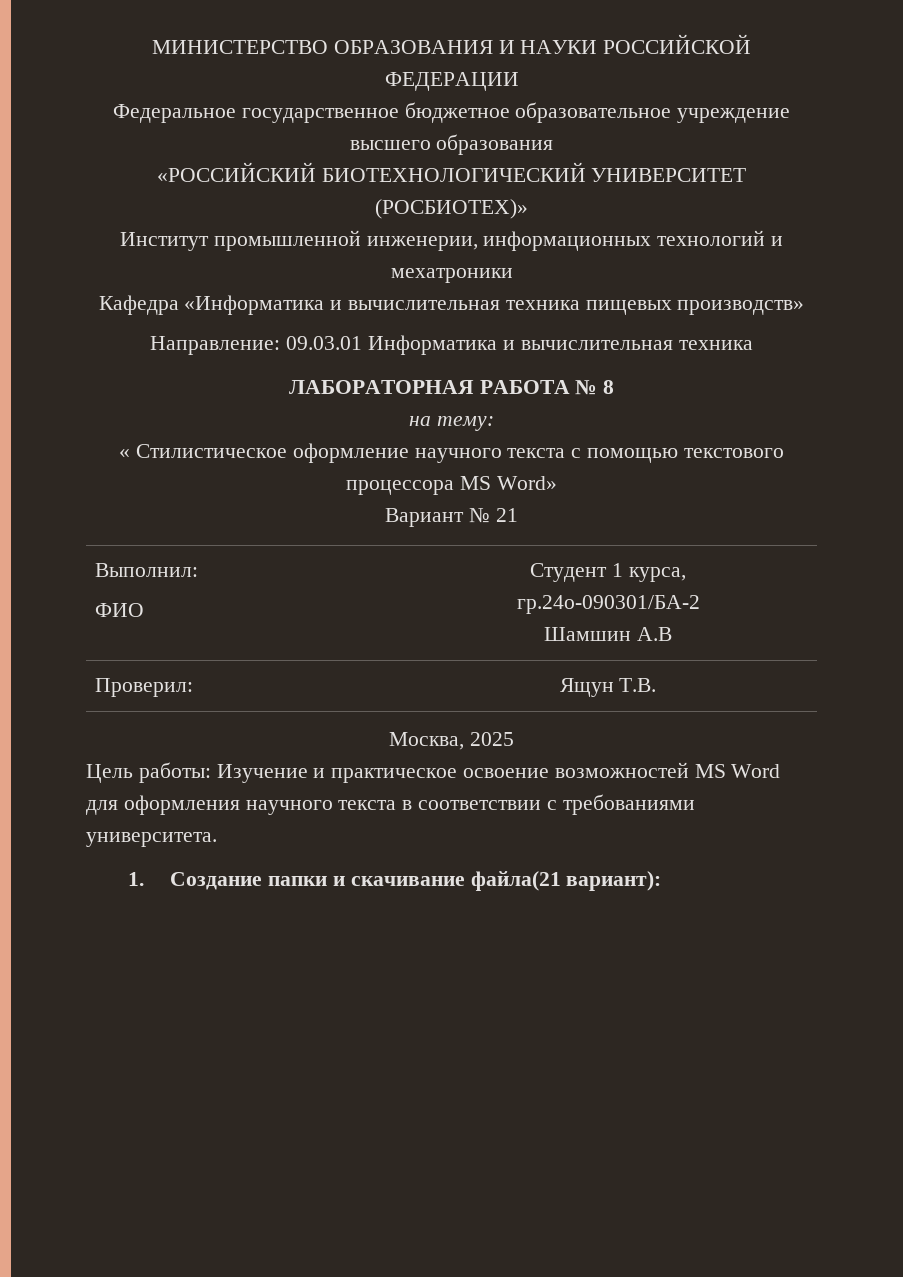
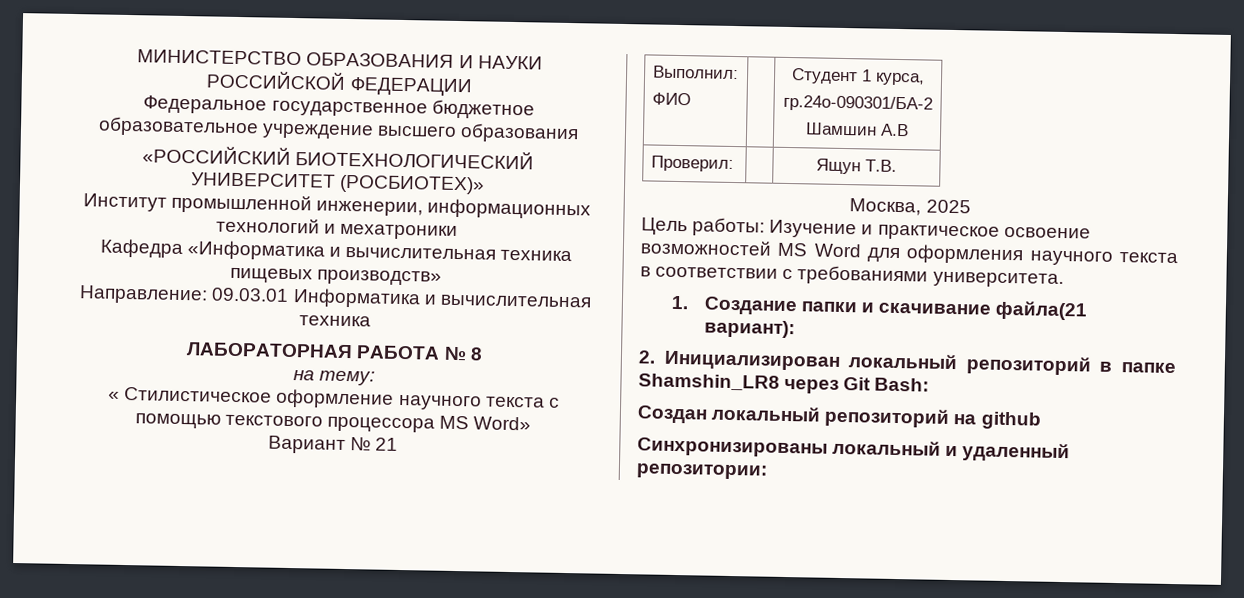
+ 2. Инициализирован локальный репозиторий в папке Shamshin_LR8 через Git Bash:
+ Создан локальный репозиторий на github
+ Синхронизированы локальный и удаленный репозитории:

